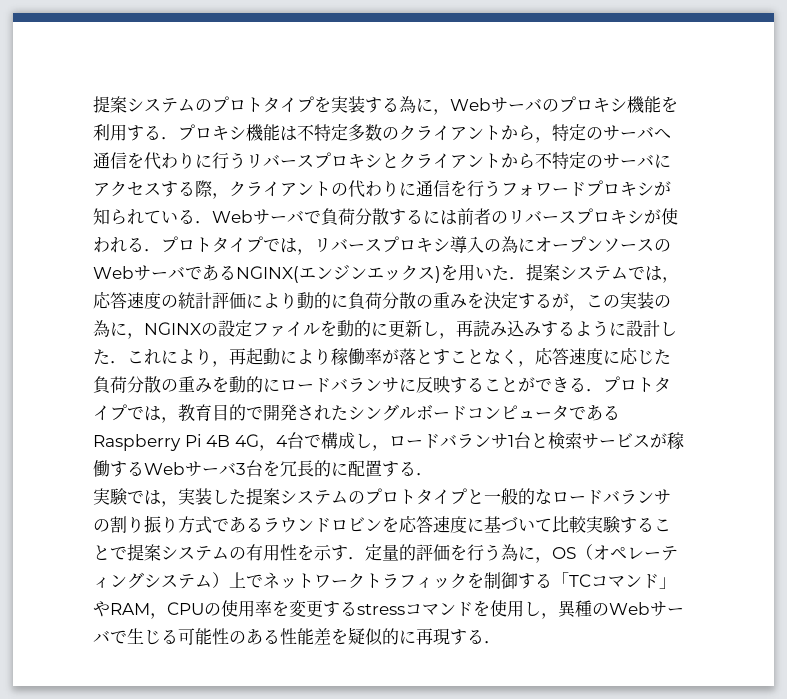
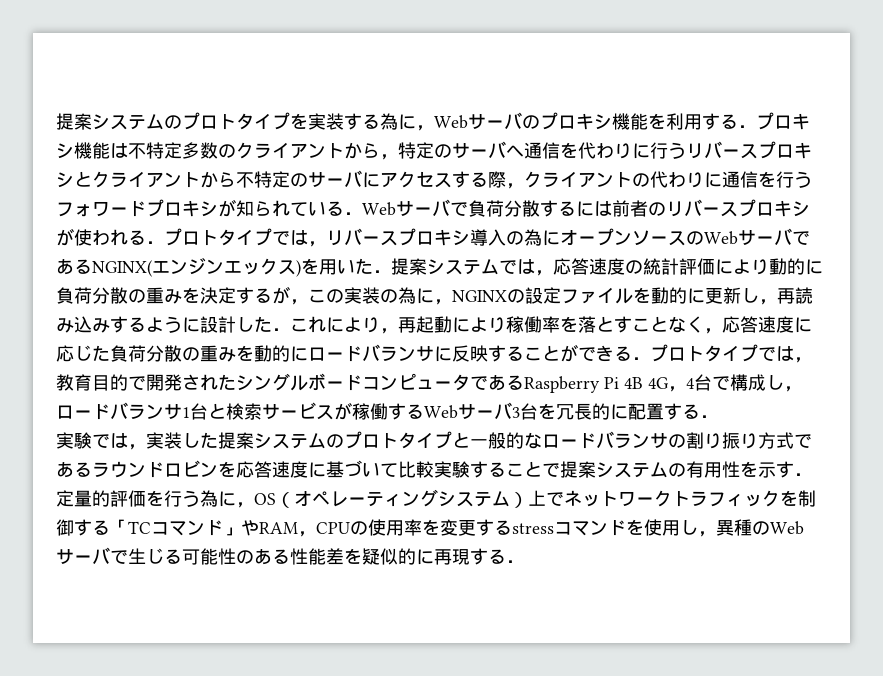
- 提案システムのプロトタイプを実装する為に，Webサーバのプロキシ機能を利用する．プロキシ機能は不特定多数のクライアントから，特定のサーバへ通信を代わりに行うリバースプロキシとクライアントから不特定のサーバにアクセスする際，クライアントの代わりに通信を行うフォワードプロキシが知られている．Webサーバで負荷分散するには前者のリバースプロキシが使われる．プロトタイプでは，リバースプロキシ導入の為にオープンソースのWebサーバであるNGINX(エンジンエックス)を用いた．提案システムでは，応答速度の統計評価により動的に負荷分散の重みを決定するが，この実装の為に，NGINXの設定ファイルを動的に更新し，再読み込みするように設計した．これにより，再起動により稼働率が落とすことなく，応答速度に応じた負荷分散の重みを動的にロードバランサに反映することができる．プロトタイプでは，教育目的で開発されたシングルボードコンピュータであるRaspberry Pi 4B 4G，4台で構成し，ロードバランサ1台と検索サービスが稼働するWebサーバ3台を冗長的に配置する．
+ 提案システムのプロトタイプを実装する為に，Webサーバのプロキシ機能を利用する．プロキシ機能は不特定多数のクライアントから，特定のサーバへ通信を代わりに行うリバースプロキシとクライアントから不特定のサーバにアクセスする際，クライアントの代わりに通信を行うフォワードプロキシが知られている．Webサーバで負荷分散するには前者のリバースプロキシが使われる．プロトタイプでは，リバースプロキシ導入の為にオープンソースのWebサーバであるNGINX(エンジンエックス)を用いた．提案システムでは，応答速度の統計評価により動的に負荷分散の重みを決定するが，この実装の為に，NGINXの設定ファイルを動的に更新し，再読み込みするように設計した．これにより，再起動により稼働率を落とすことなく，応答速度に応じた負荷分散の重みを動的にロードバランサに反映することができる．プロトタイプでは，教育目的で開発されたシングルボードコンピュータであるRaspberry Pi 4B 4G，4台で構成し，ロードバランサ1台と検索サービスが稼働するWebサーバ3台を冗長的に配置する．

